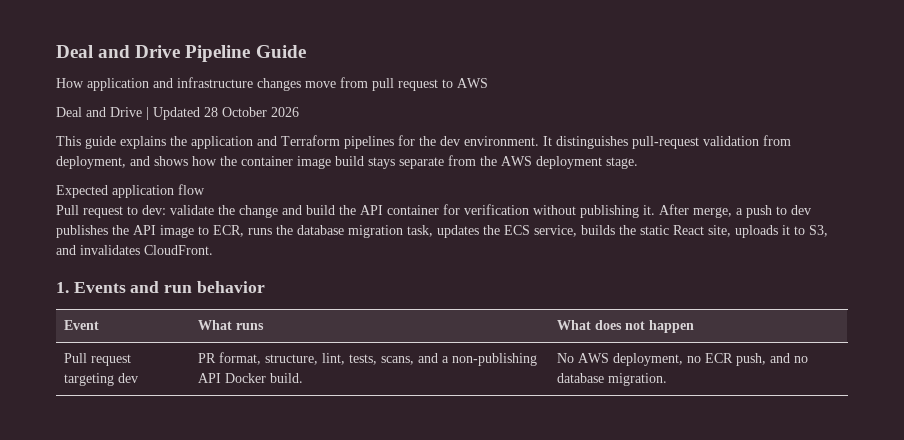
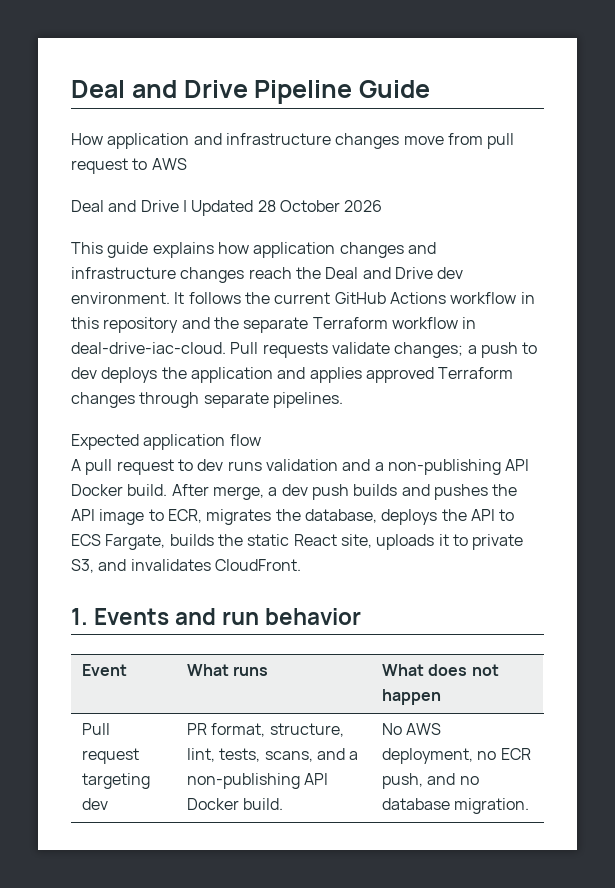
- This guide explains the application and Terraform pipelines for the dev environment. It distinguishes pull-request validation from deployment, and shows how the container image build stays separate from the AWS deployment stage.
+ This guide explains how application changes and infrastructure changes reach the Deal and Drive dev environment. It follows the current GitHub Actions workflow in this repository and the separate Terraform workflow in deal-drive-iac-cloud. Pull requests validate changes; a push to dev deploys the application and applies approved Terraform changes through separate pipelines.
  Expected application flow
- Pull request to dev: validate the change and build the API container for verification without publishing it. After merge, a push to dev publishes the API image to ECR, runs the database migration task, updates the ECS service, builds the static React site, uploads it to S3, and invalidates CloudFront.
+ A pull request to dev runs validation and a non-publishing API Docker build. After merge, a dev push builds and pushes the API image to ECR, migrates the database, deploys the API to ECS Fargate, builds the static React site, uploads it to private S3, and invalidates CloudFront.

